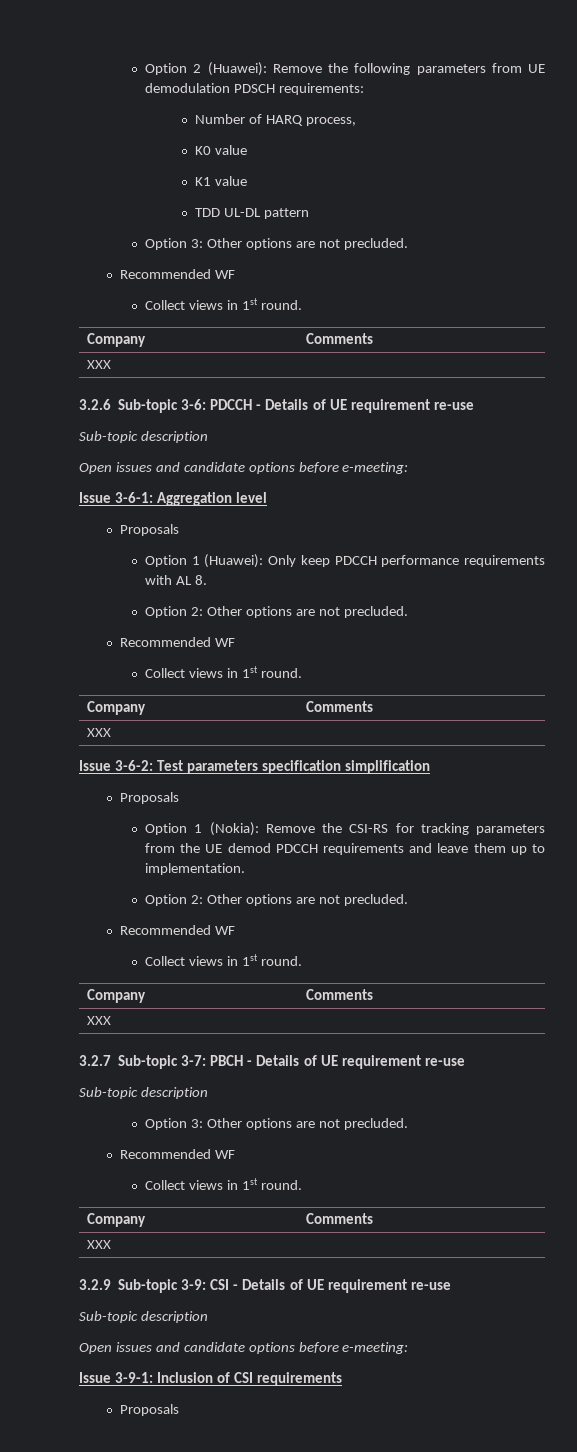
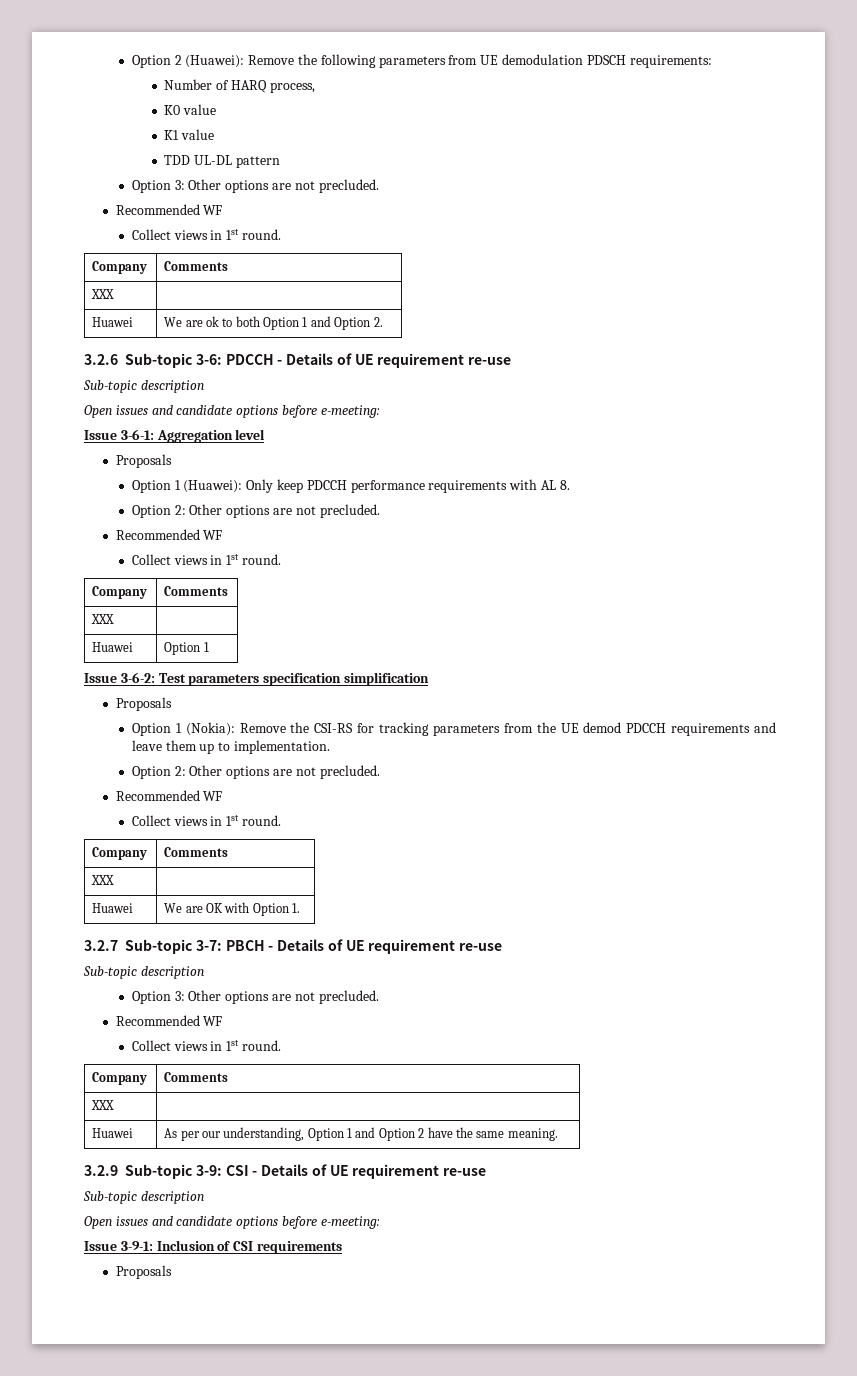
+ Huawei | We are ok to both Option 1 and Option 2.
+ Huawei | Option 1
+ Huawei | We are OK with Option 1.
+ Huawei | As per our understanding, Option 1 and Option 2 have the same meaning.

